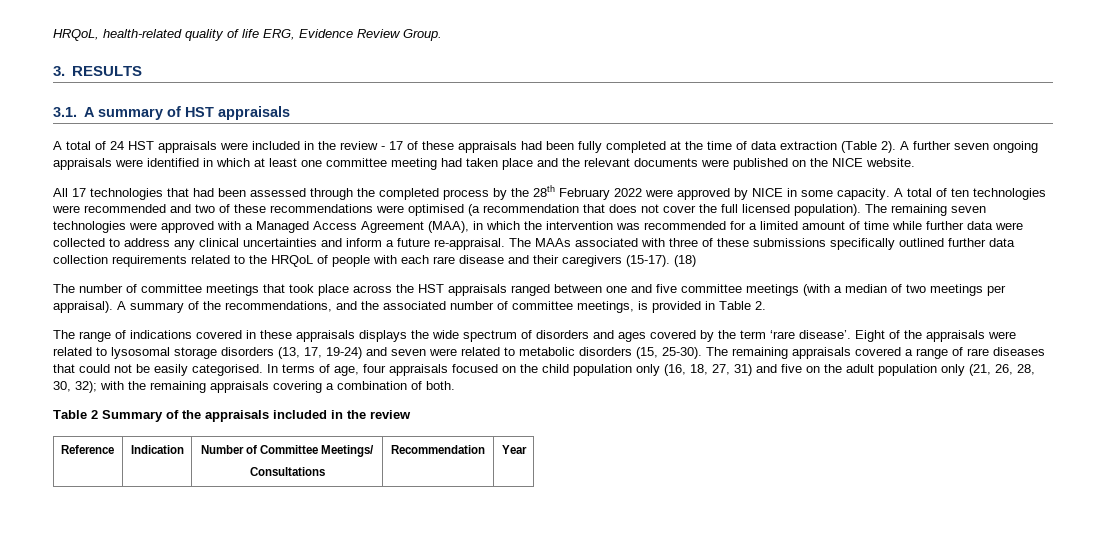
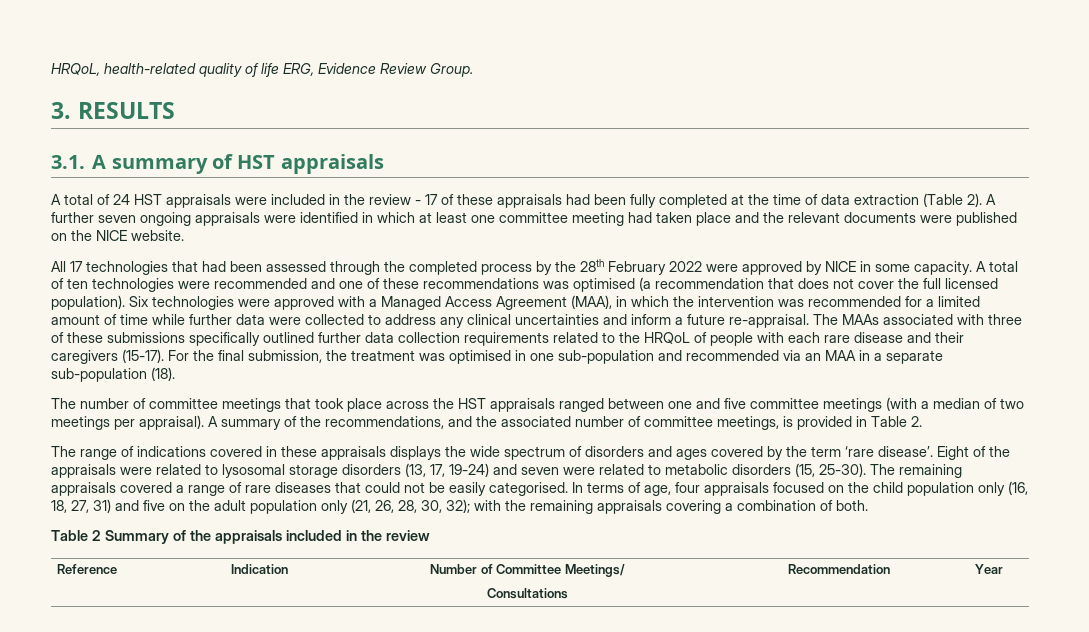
- A total of ten technologies were recommended and two of these recommendations were optimised (a recommendation that does not cover the full licensed population).
+ A total of ten technologies were recommended and one of these recommendations was optimised (a recommendation that does not cover the full licensed population).
- The remaining seven technologies were approved with a Managed Access Agreement (MAA), in which the intervention was recommended for a limited amount of time while further data were collected to address any clinical uncertainties and inform a future re-appraisal.
+ Six technologies were approved with a Managed Access Agreement (MAA), in which the intervention was recommended for a limited amount of time while further data were collected to address any clinical uncertainties and inform a future re-appraisal.
- (18)
+ For the final submission, the treatment was optimised in one sub-population and recommended via an MAA in a separate sub-population (18).

